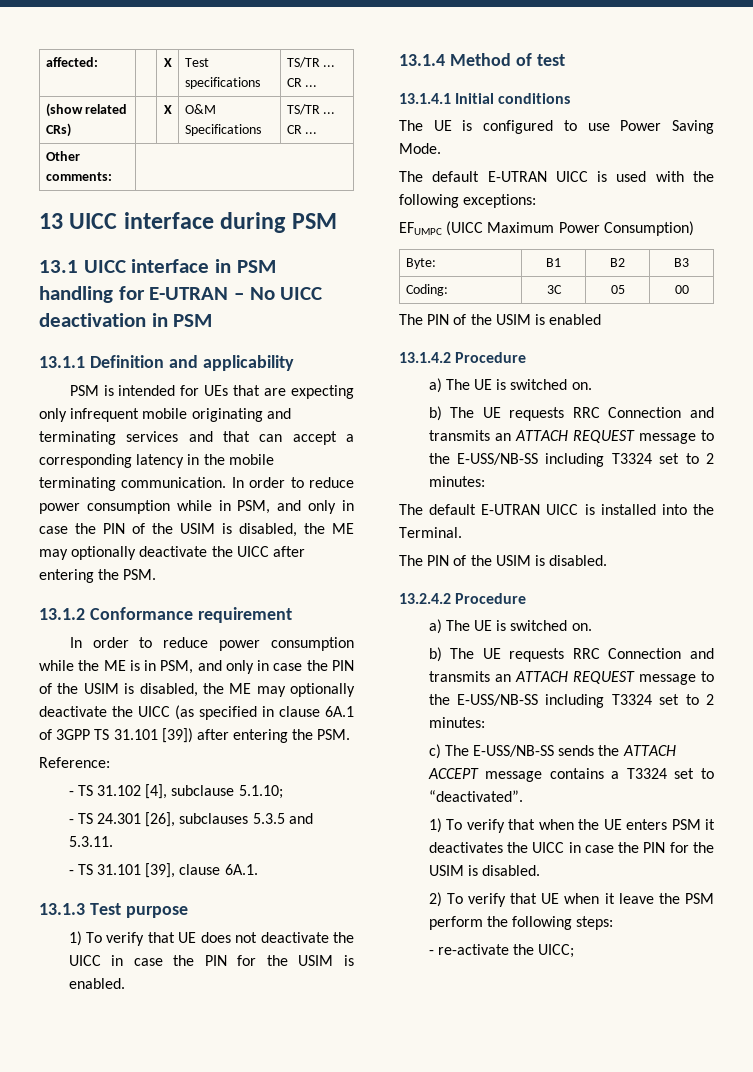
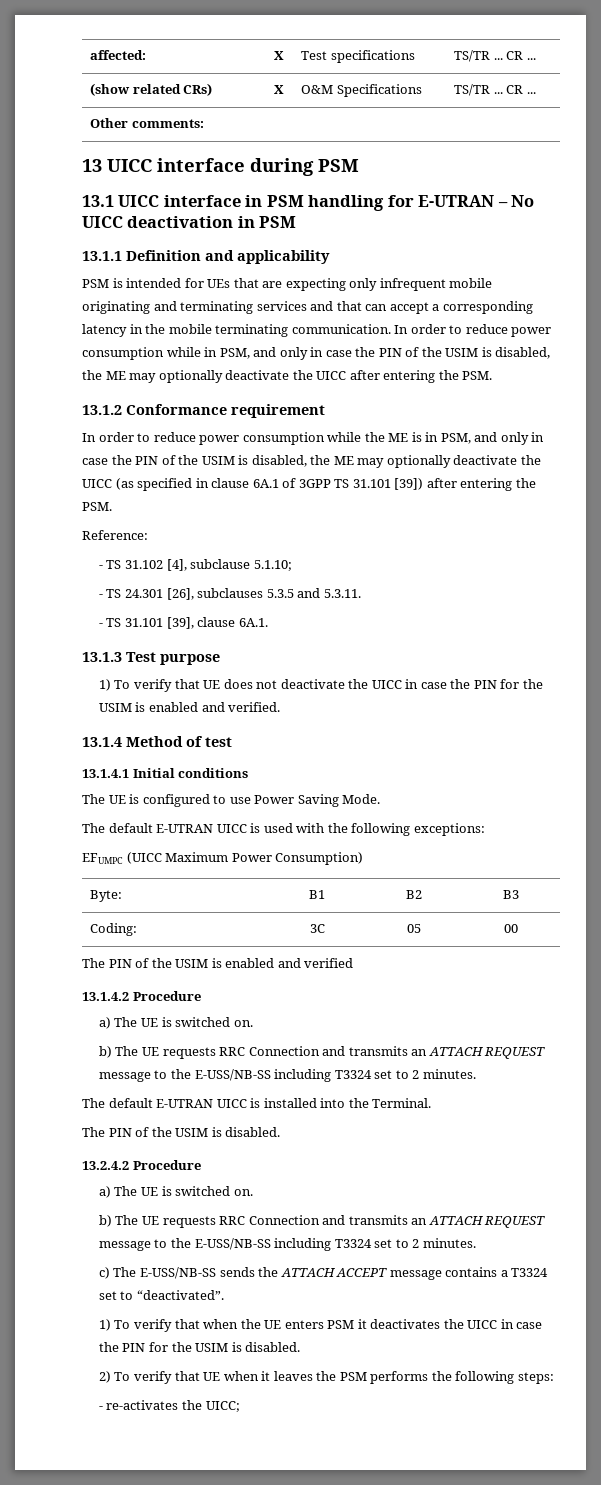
- 1) To verify that UE does not deactivate the UICC in case the PIN for the USIM is enabled.
+ 1) To verify that UE does not deactivate the UICC in case the PIN for the USIM is enabled and verified.
- The PIN of the USIM is enabled
+ The PIN of the USIM is enabled and verified
  13.1.4.2 Procedure
  a) The UE is switched on.
- b) The UE requests RRC Connection and transmits an ATTACH REQUEST message to the E-USS/NB-SS including T3324 set to 2 minutes:
+ b) The UE requests RRC Connection and transmits an ATTACH REQUEST message to the E-USS/NB-SS including T3324 set to 2 minutes.
  13.2.4.2 Procedure
  a) The UE is switched on.
- b) The UE requests RRC Connection and transmits an ATTACH REQUEST message to the E-USS/NB-SS including T3324 set to 2 minutes:
+ b) The UE requests RRC Connection and transmits an ATTACH REQUEST message to the E-USS/NB-SS including T3324 set to 2 minutes.
- 2) To verify that UE when it leave the PSM perform the following steps:
+ 2) To verify that UE when it leaves the PSM performs the following steps:
- - re-activate the UICC;
+ - re-activates the UICC;

